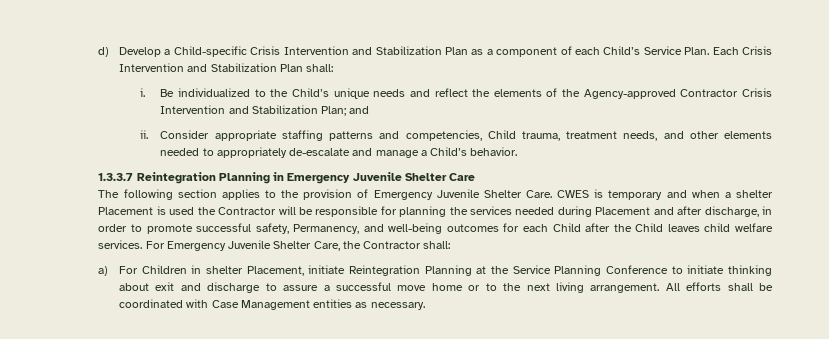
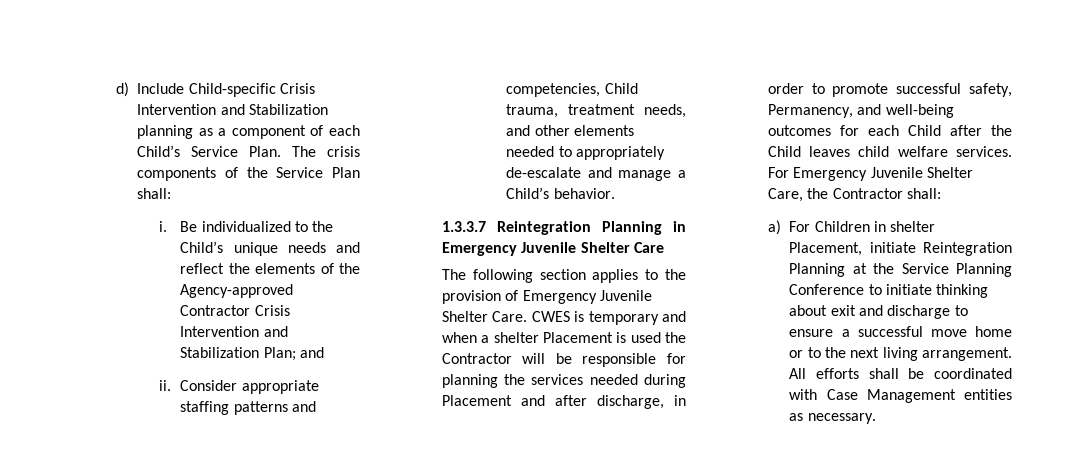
- d) Develop a Child-specific Crisis Intervention and Stabilization Plan as a component of each Child’s Service Plan.
+ d) Include Child-specific Crisis Intervention and Stabilization planning as a component of each Child’s Service Plan.
- Each Crisis Intervention and Stabilization Plan shall:
+ The crisis components of the Service Plan shall:
- a) For Children in shelter Placement, initiate Reintegration Planning at the Service Planning Conference to initiate thinking about exit and discharge to assure a successful move home or to the next living arrangement.
+ a) For Children in shelter Placement, initiate Reintegration Planning at the Service Planning Conference to initiate thinking about exit and discharge to ensure a successful move home or to the next living arrangement.

